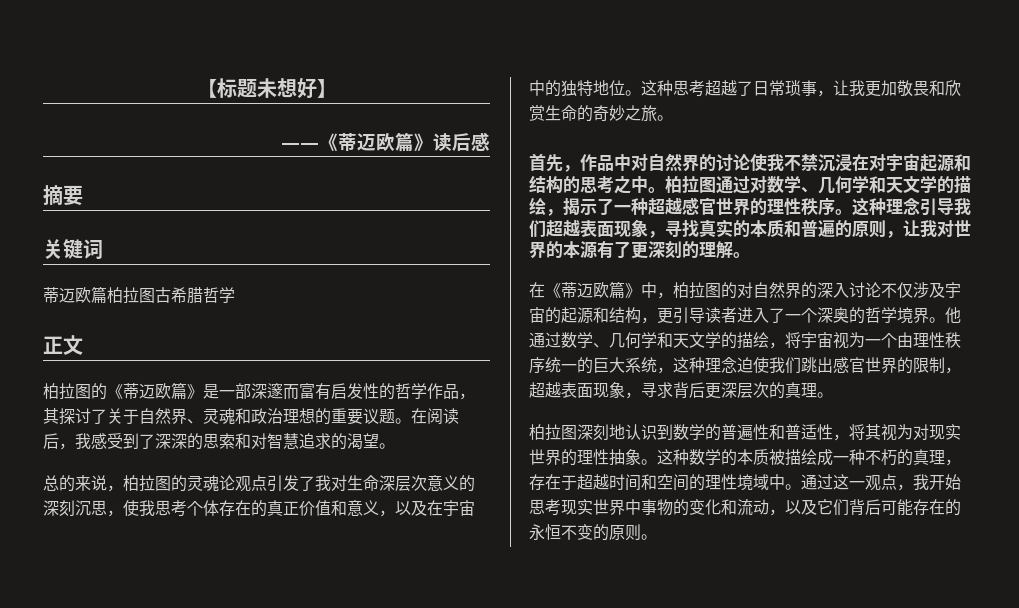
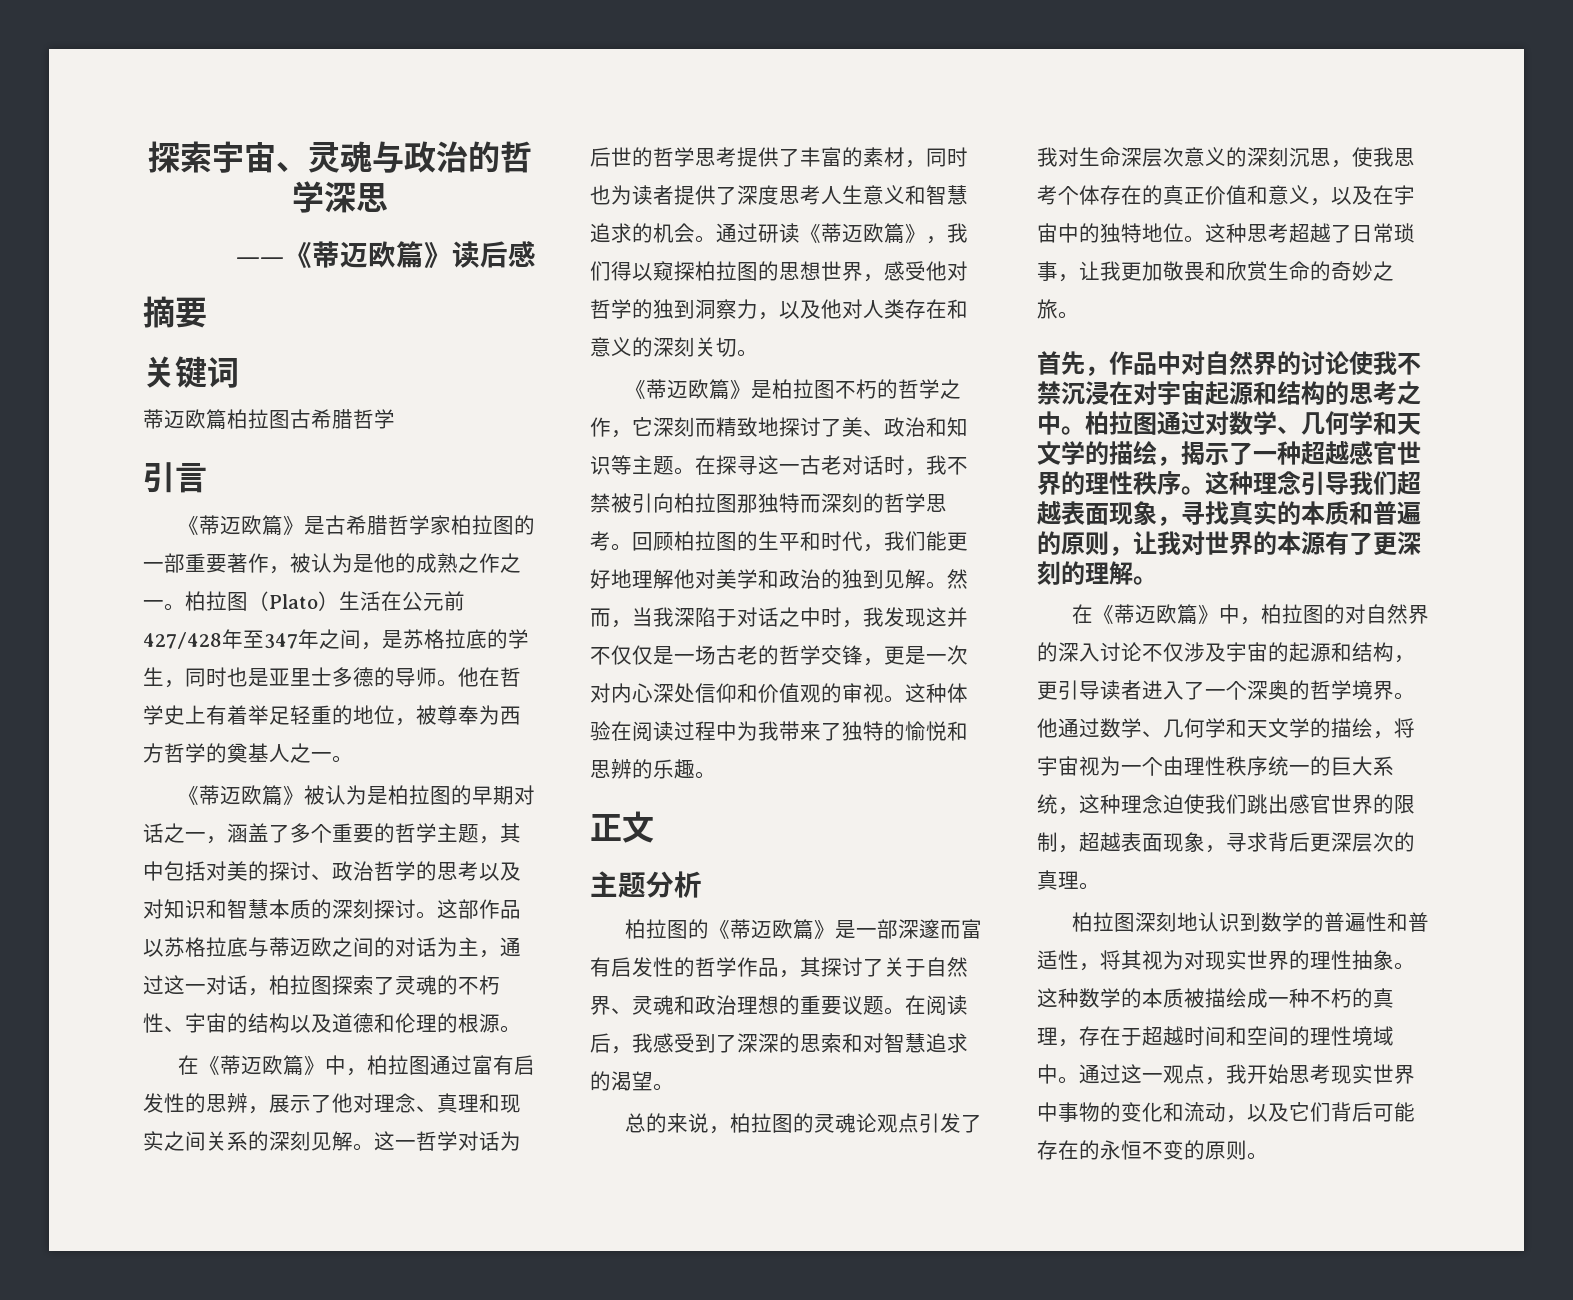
- 【标题未想好】
+ 探索宇宙、灵魂与政治的哲学深思
+ 引言
+ 《蒂迈欧篇》是古希腊哲学家柏拉图的一部重要著作，被认为是他的成熟之作之一。柏拉图（Plato）生活在公元前427/428年至347年之间，是苏格拉底的学生，同时也是亚里士多德的导师。他在哲学史上有着举足轻重的地位，被尊奉为西方哲学的奠基人之一。
+ 《蒂迈欧篇》被认为是柏拉图的早期对话之一，涵盖了多个重要的哲学主题，其中包括对美的探讨、政治哲学的思考以及对知识和智慧本质的深刻探讨。这部作品以苏格拉底与蒂迈欧之间的对话为主，通过这一对话，柏拉图探索了灵魂的不朽性、宇宙的结构以及道德和伦理的根源。
+ 在《蒂迈欧篇》中，柏拉图通过富有启发性的思辨，展示了他对理念、真理和现实之间关系的深刻见解。这一哲学对话为后世的哲学思考提供了丰富的素材，同时也为读者提供了深度思考人生意义和智慧追求的机会。通过研读《蒂迈欧篇》，我们得以窥探柏拉图的思想世界，感受他对哲学的独到洞察力，以及他对人类存在和意义的深刻关切。
+ 《蒂迈欧篇》是柏拉图不朽的哲学之作，它深刻而精致地探讨了美、政治和知识等主题。在探寻这一古老对话时，我不禁被引向柏拉图那独特而深刻的哲学思考。回顾柏拉图的生平和时代，我们能更好地理解他对美学和政治的独到见解。然而，当我深陷于对话之中时，我发现这并不仅仅是一场古老的哲学交锋，更是一次对内心深处信仰和价值观的审视。这种体验在阅读过程中为我带来了独特的愉悦和思辨的乐趣。
+ 主题分析

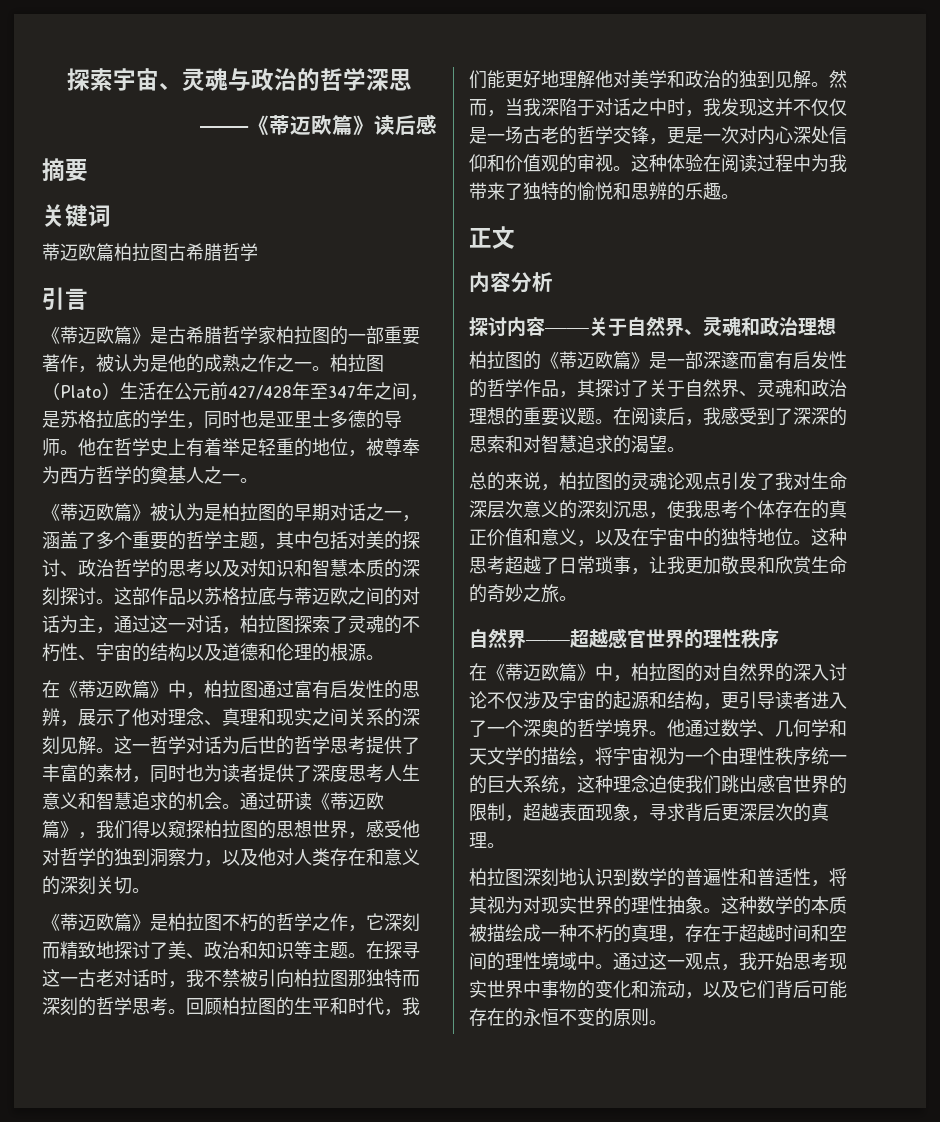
- 主题分析
+ 内容分析
+ 探讨内容——关于自然界、灵魂和政治理想
- 首先，作品中对自然界的讨论使我不禁沉浸在对宇宙起源和结构的思考之中。柏拉图通过对数学、几何学和天文学的描绘，揭示了一种超越感官世界的理性秩序。这种理念引导我们超越表面现象，寻找真实的本质和普遍的原则，让我对世界的本源有了更深刻的理解。
+ 自然界——超越感官世界的理性秩序

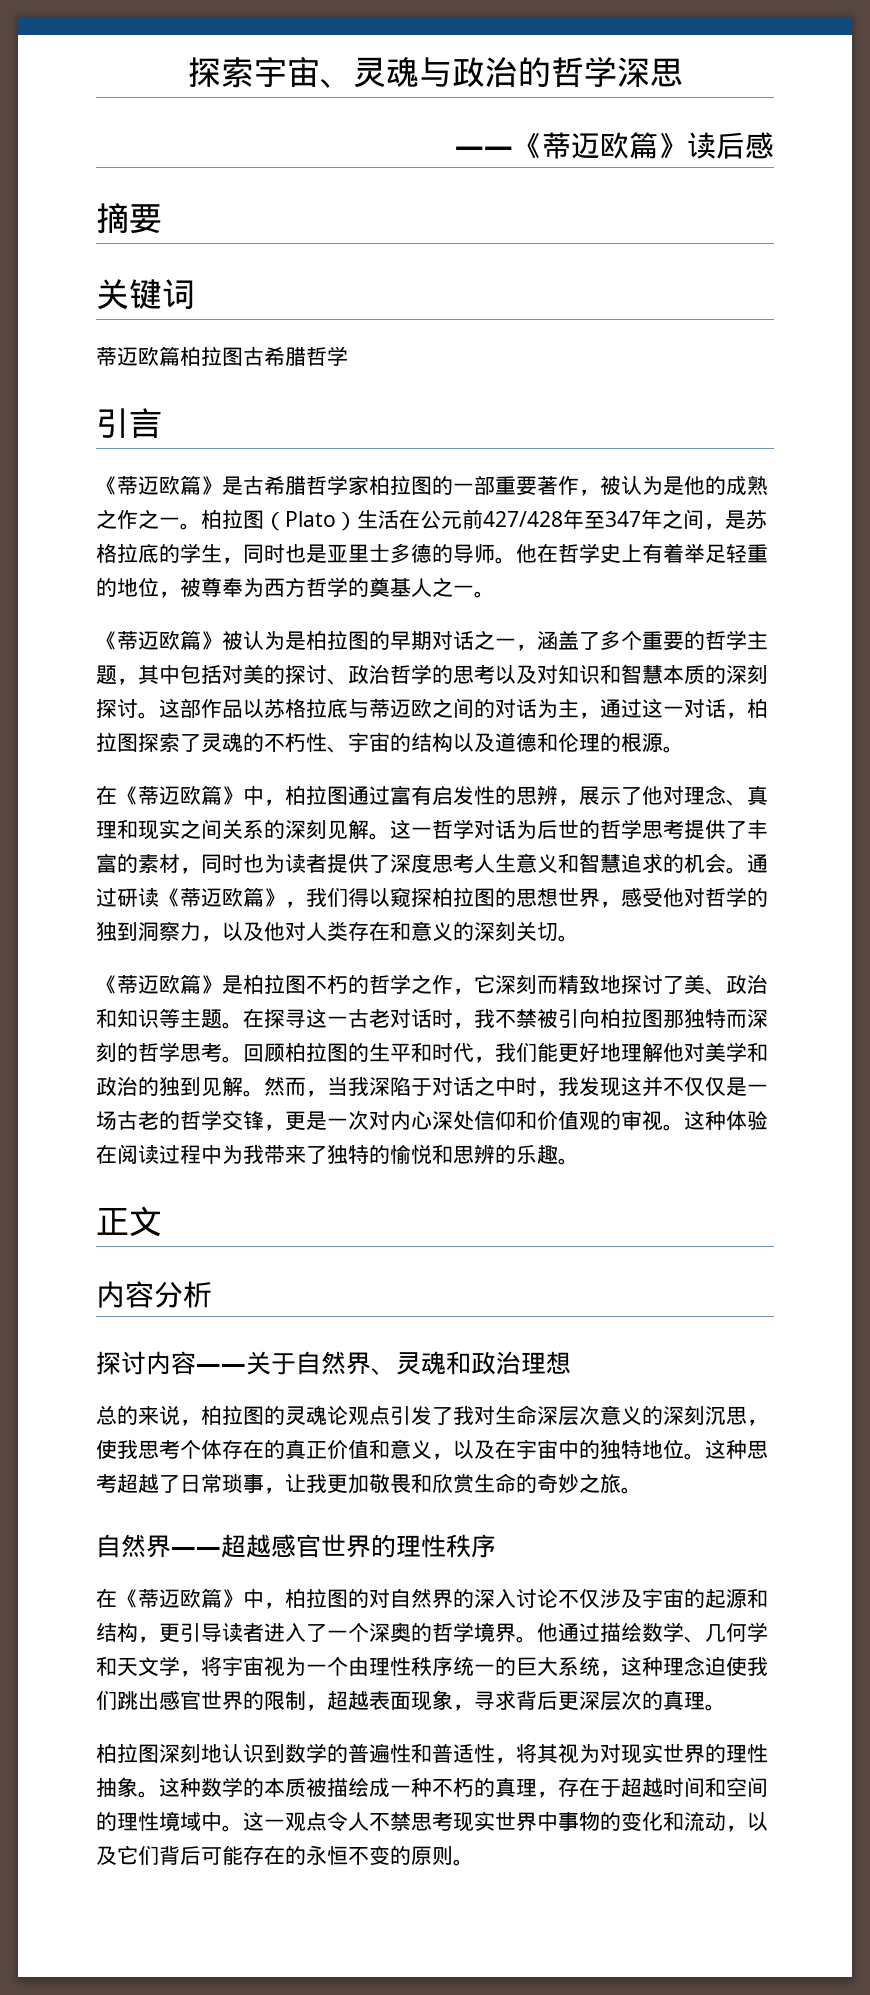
- 柏拉图的《蒂迈欧篇》是一部深邃而富有启发性的哲学作品，其探讨了关于自然界、灵魂和政治理想的重要议题。在阅读后，我感受到了深深的思索和对智慧追求的渴望。
- 他通过数学、几何学和天文学的描绘，将宇宙视为一个由理性秩序统一的巨大系统，这种理念迫使我们跳出感官世界的限制，超越表面现象，寻求背后更深层次的真理。
+ 他通过描绘数学、几何学和天文学，将宇宙视为一个由理性秩序统一的巨大系统，这种理念迫使我们跳出感官世界的限制，超越表面现象，寻求背后更深层次的真理。
- 通过这一观点，我开始思考现实世界中事物的变化和流动，以及它们背后可能存在的永恒不变的原则。
+ 这一观点令人不禁思考现实世界中事物的变化和流动，以及它们背后可能存在的永恒不变的原则。

